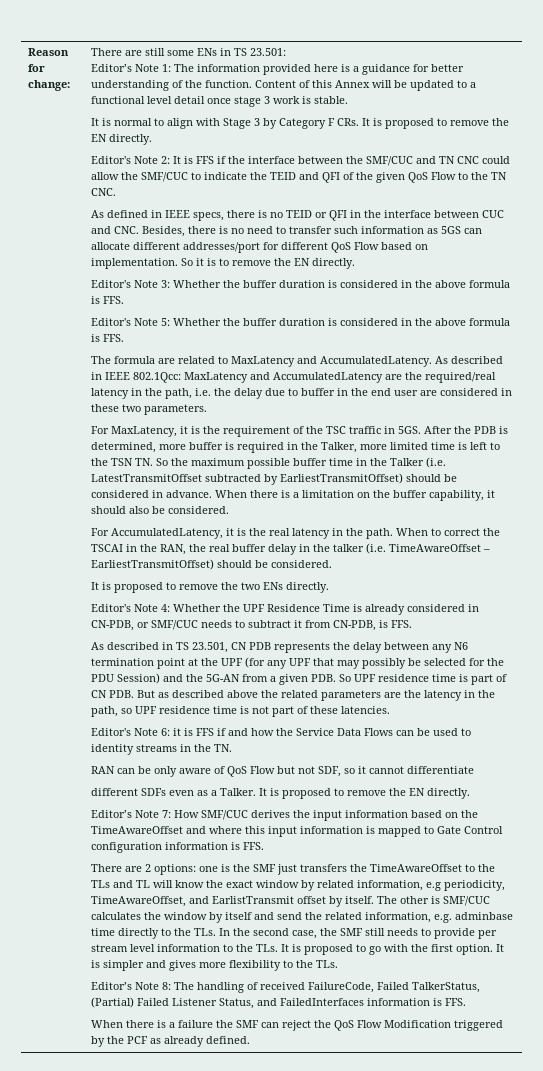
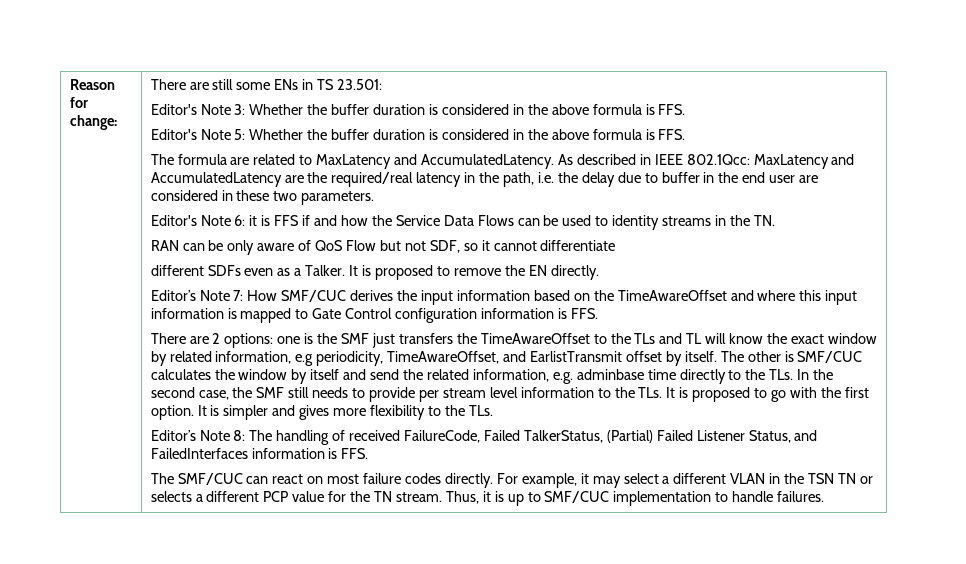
- Editor’s Note 1: The information provided here is a guidance for better understanding of the function. Content of this Annex will be updated to a functional level detail once stage 3 work is stable.
- It is normal to align with Stage 3 by Category F CRs. It is proposed to remove the EN directly.
- Editor's Note 2: It is FFS if the interface between the SMF/CUC and TN CNC could allow the SMF/CUC to indicate the TEID and QFI of the given QoS Flow to the TN CNC.
- As defined in IEEE specs, there is no TEID or QFI in the interface between CUC and CNC. Besides, there is no need to transfer such information as 5GS can allocate different addresses/port for different QoS Flow based on implementation. So it is to remove the EN directly.
- For MaxLatency, it is the requirement of the TSC traffic in 5GS. After the PDB is determined, more buffer is required in the Talker, more limited time is left to the TSN TN. So the maximum possible buffer time in the Talker (i.e. LatestTransmitOffset subtracted by EarliestTransmitOffset) should be considered in advance. When there is a limitation on the buffer capability, it should also be considered.
- For AccumulatedLatency, it is the real latency in the path. When to correct the TSCAI in the RAN, the real buffer delay in the talker (i.e. TimeAwareOffset – EarliestTransmitOffset) should be considered.
- It is proposed to remove the two ENs directly.
- Editor's Note 4: Whether the UPF Residence Time is already considered in CN-PDB, or SMF/CUC needs to subtract it from CN-PDB, is FFS.
- As described in TS 23.501, CN PDB represents the delay between any N6 termination point at the UPF (for any UPF that may possibly be selected for the PDU Session) and the 5G-AN from a given PDB. So UPF residence time is part of CN PDB. But as described above the related parameters are the latency in the path, so UPF residence time is not part of these latencies.
- When there is a failure the SMF can reject the QoS Flow Modification triggered by the PCF as already defined.
+ The SMF/CUC can react on most failure codes directly. For example, it may select a different VLAN in the TSN TN or selects a different PCP value for the TN stream. Thus, it is up to SMF/CUC implementation to handle failures.

